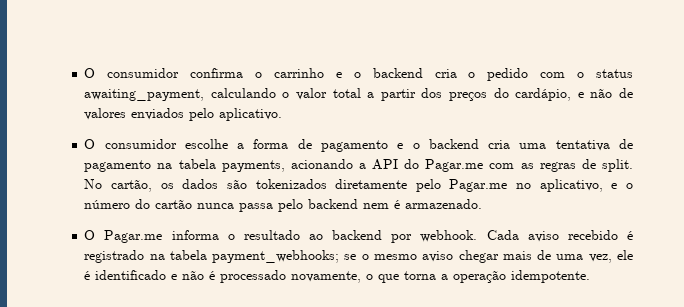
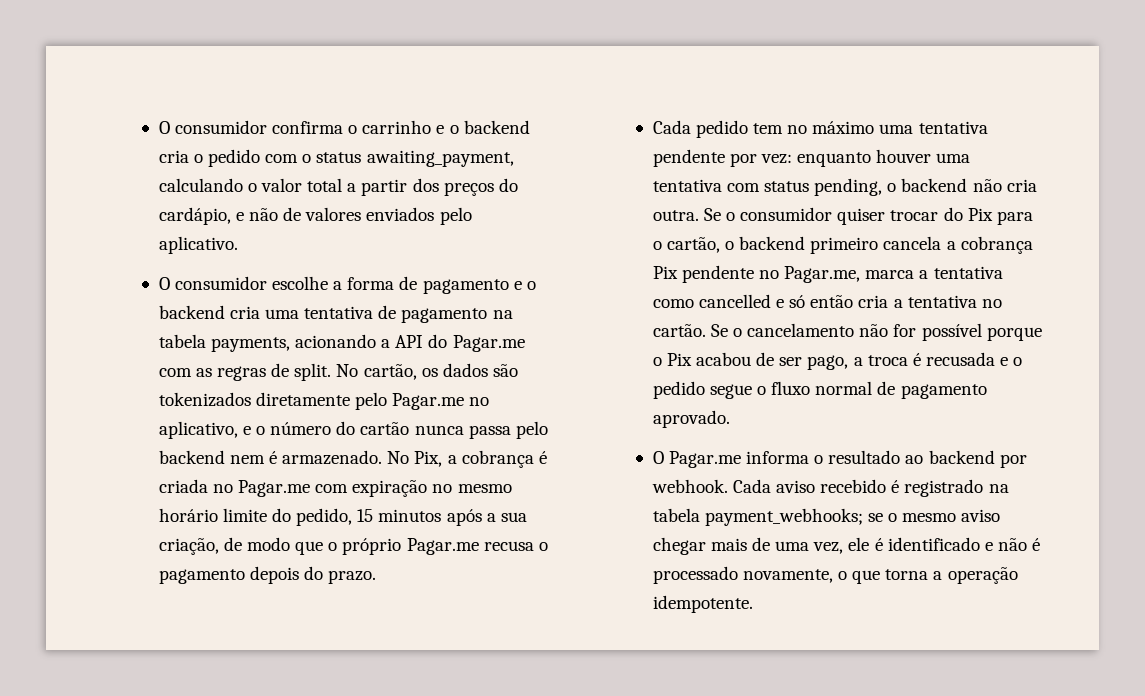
+ No Pix, a cobrança é criada no Pagar.me com expiração no mesmo horário limite do pedido, 15 minutos após a sua criação, de modo que o próprio Pagar.me recusa o pagamento depois do prazo.
+ Cada pedido tem no máximo uma tentativa pendente por vez: enquanto houver uma tentativa com status pending, o backend não cria outra. Se o consumidor quiser trocar do Pix para o cartão, o backend primeiro cancela a cobrança Pix pendente no Pagar.me, marca a tentativa como cancelled e só então cria a tentativa no cartão. Se o cancelamento não for possível porque o Pix acabou de ser pago, a troca é recusada e o pedido segue o fluxo normal de pagamento aprovado.

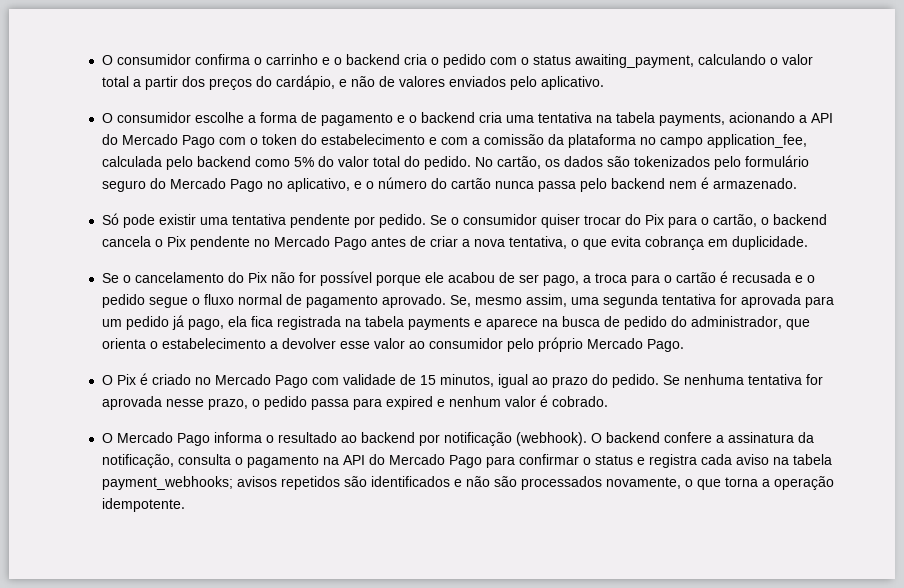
- O consumidor escolhe a forma de pagamento e o backend cria uma tentativa de pagamento na tabela payments, acionando a API do Pagar.me com as regras de split.
+ O consumidor escolhe a forma de pagamento e o backend cria uma tentativa na tabela payments, acionando a API do Mercado Pago com o token do estabelecimento e com a comissão da plataforma no campo application_fee, calculada pelo backend como 5% do valor total do pedido.
- No cartão, os dados são tokenizados diretamente pelo Pagar.me no aplicativo, e o número do cartão nunca passa pelo backend nem é armazenado. No Pix, a cobrança é criada no Pagar.me com expiração no mesmo horário limite do pedido, 15 minutos após a sua criação, de modo que o próprio Pagar.me recusa o pagamento depois do prazo.
- Cada pedido tem no máximo uma tentativa pendente por vez: enquanto houver uma tentativa com status pending, o backend não cria outra.
+ No cartão, os dados são tokenizados pelo formulário seguro do Mercado Pago no aplicativo, e o número do cartão nunca passa pelo backend nem é armazenado.
+ Só pode existir uma tentativa pendente por pedido.
- Se o consumidor quiser trocar do Pix para o cartão, o backend primeiro cancela a cobrança Pix pendente no Pagar.me, marca a tentativa como cancelled e só então cria a tentativa no cartão. Se o cancelamento não for possível porque o Pix acabou de ser pago, a troca é recusada e o pedido segue o fluxo normal de pagamento aprovado.
- O Pagar.me informa o resultado ao backend por webhook. Cada aviso recebido é registrado na tabela payment_webhooks; se o mesmo aviso chegar mais de uma vez, ele é identificado e não é processado novamente, o que torna a operação idempotente.
+ Se o consumidor quiser trocar do Pix para o cartão, o backend cancela o Pix pendente no Mercado Pago antes de criar a nova tentativa, o que evita cobrança em duplicidade.
+ Se o cancelamento do Pix não for possível porque ele acabou de ser pago, a troca para o cartão é recusada e o pedido segue o fluxo normal de pagamento aprovado. Se, mesmo assim, uma segunda tentativa for aprovada para um pedido já pago, ela fica registrada na tabela payments e aparece na busca de pedido do administrador, que orienta o estabelecimento a devolver esse valor ao consumidor pelo próprio Mercado Pago.
+ O Pix é criado no Mercado Pago com validade de 15 minutos, igual ao prazo do pedido. Se nenhuma tentativa for aprovada nesse prazo, o pedido passa para expired e nenhum valor é cobrado.
+ O Mercado Pago informa o resultado ao backend por notificação (webhook). O backend confere a assinatura da notificação, consulta o pagamento na API do Mercado Pago para confirmar o status e registra cada aviso na tabela payment_webhooks; avisos repetidos são identificados e não são processados novamente, o que torna a operação idempotente.

